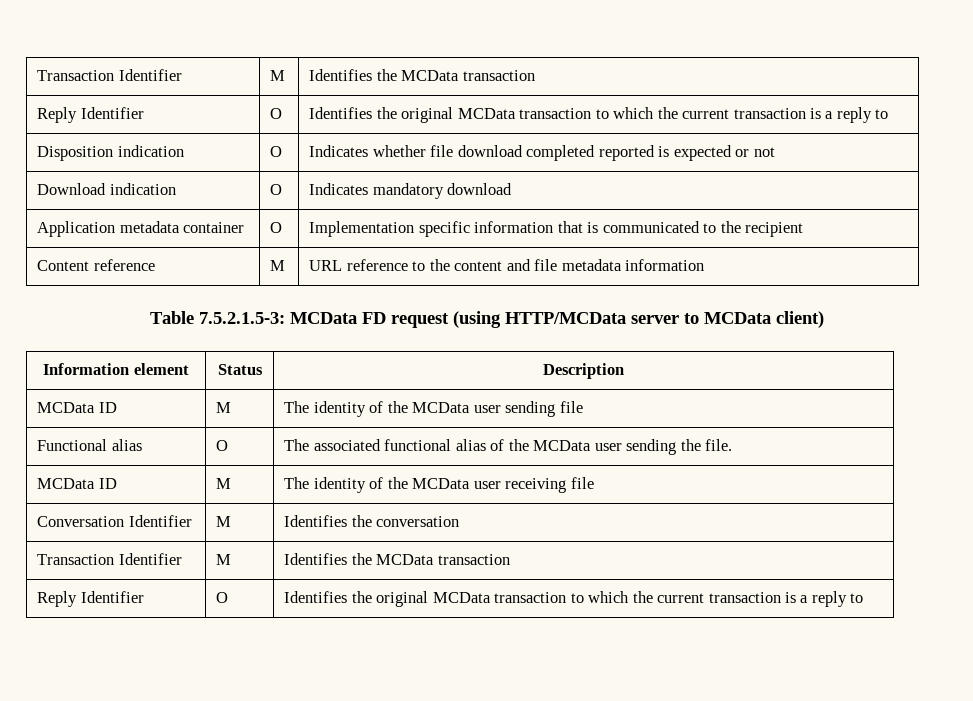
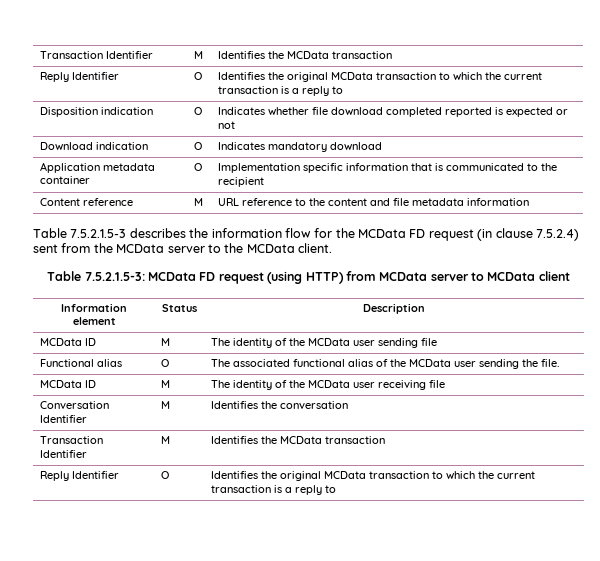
+ Table 7.5.2.1.5-3 describes the information flow for the MCData FD request (in clause 7.5.2.4) sent from the MCData server to the MCData client.
- Table 7.5.2.1.5-3: MCData FD request (using HTTP/MCData server to MCData client)
+ Table 7.5.2.1.5-3: MCData FD request (using HTTP) from MCData server to MCData client

